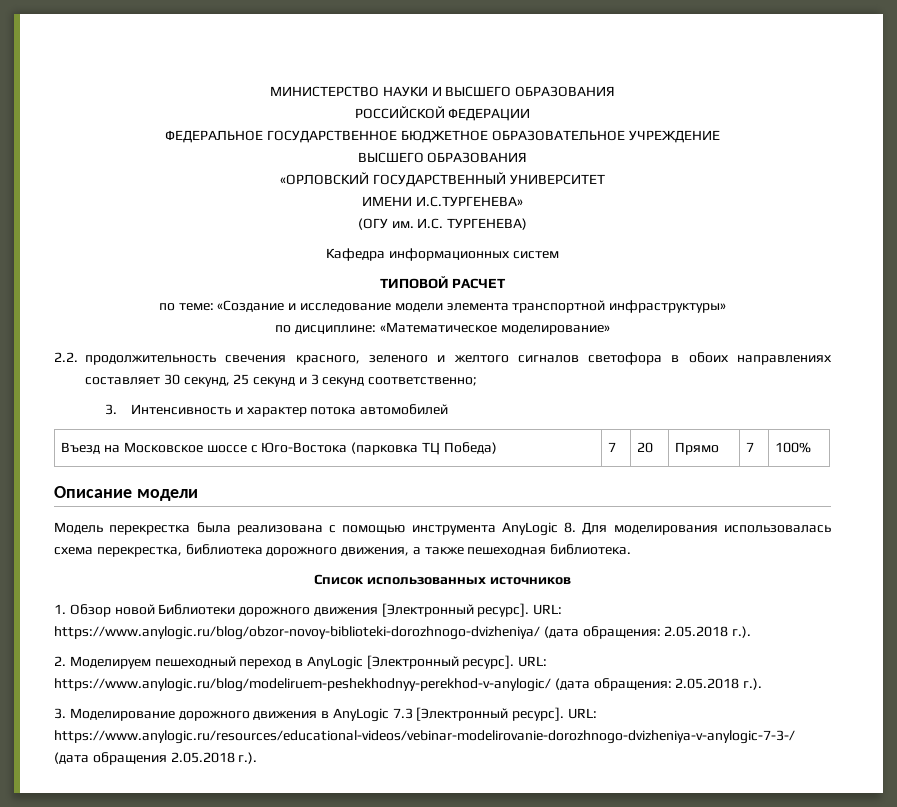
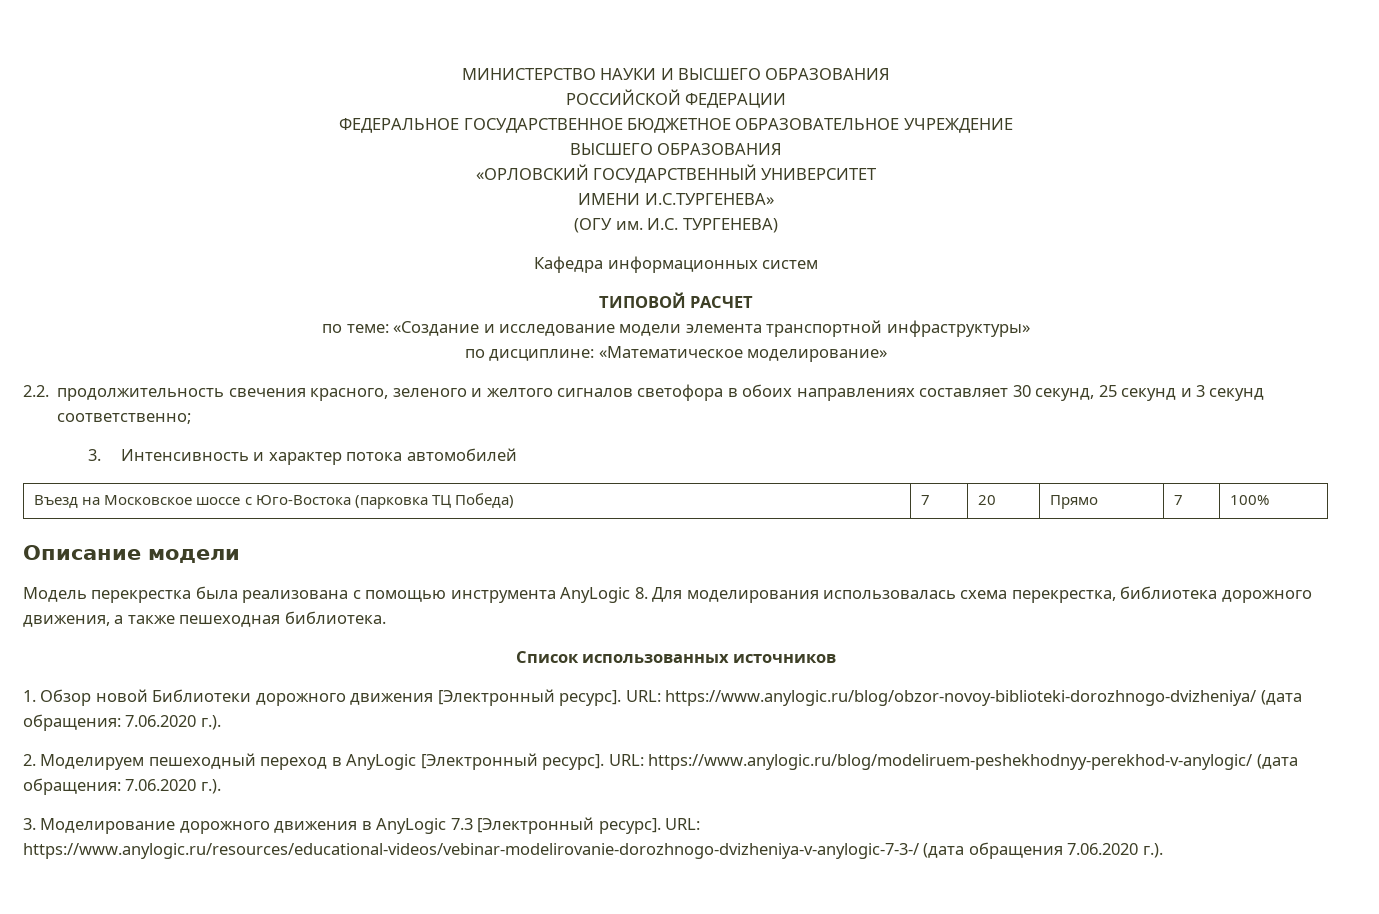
- URL: https://www.anylogic.ru/blog/obzor-novoy-biblioteki-dorozhnogo-dvizheniya/ (дата обращения: 2.05.2018 г.).
+ URL: https://www.anylogic.ru/blog/obzor-novoy-biblioteki-dorozhnogo-dvizheniya/ (дата обращения: 7.06.2020 г.).
- URL: https://www.anylogic.ru/blog/modeliruem-peshekhodnyy-perekhod-v-anylogic/ (дата обращения: 2.05.2018 г.).
+ URL: https://www.anylogic.ru/blog/modeliruem-peshekhodnyy-perekhod-v-anylogic/ (дата обращения: 7.06.2020 г.).
- URL: https://www.anylogic.ru/resources/educational-videos/vebinar-modelirovanie-dorozhnogo-dvizheniya-v-anylogic-7-3-/ (дата обращения 2.05.2018 г.).
+ URL: https://www.anylogic.ru/resources/educational-videos/vebinar-modelirovanie-dorozhnogo-dvizheniya-v-anylogic-7-3-/ (дата обращения 7.06.2020 г.).

